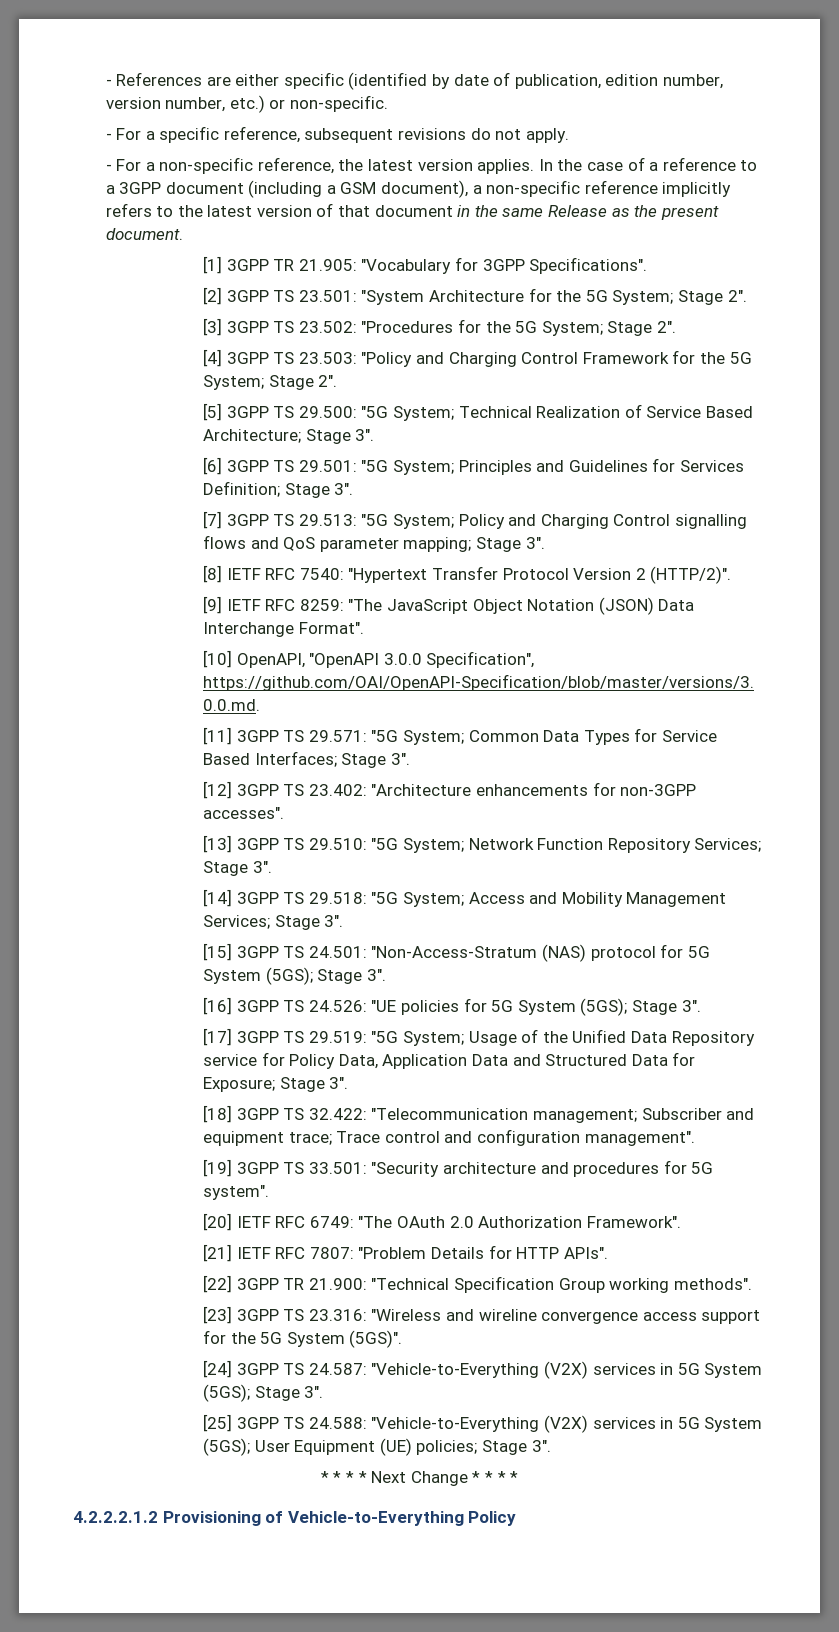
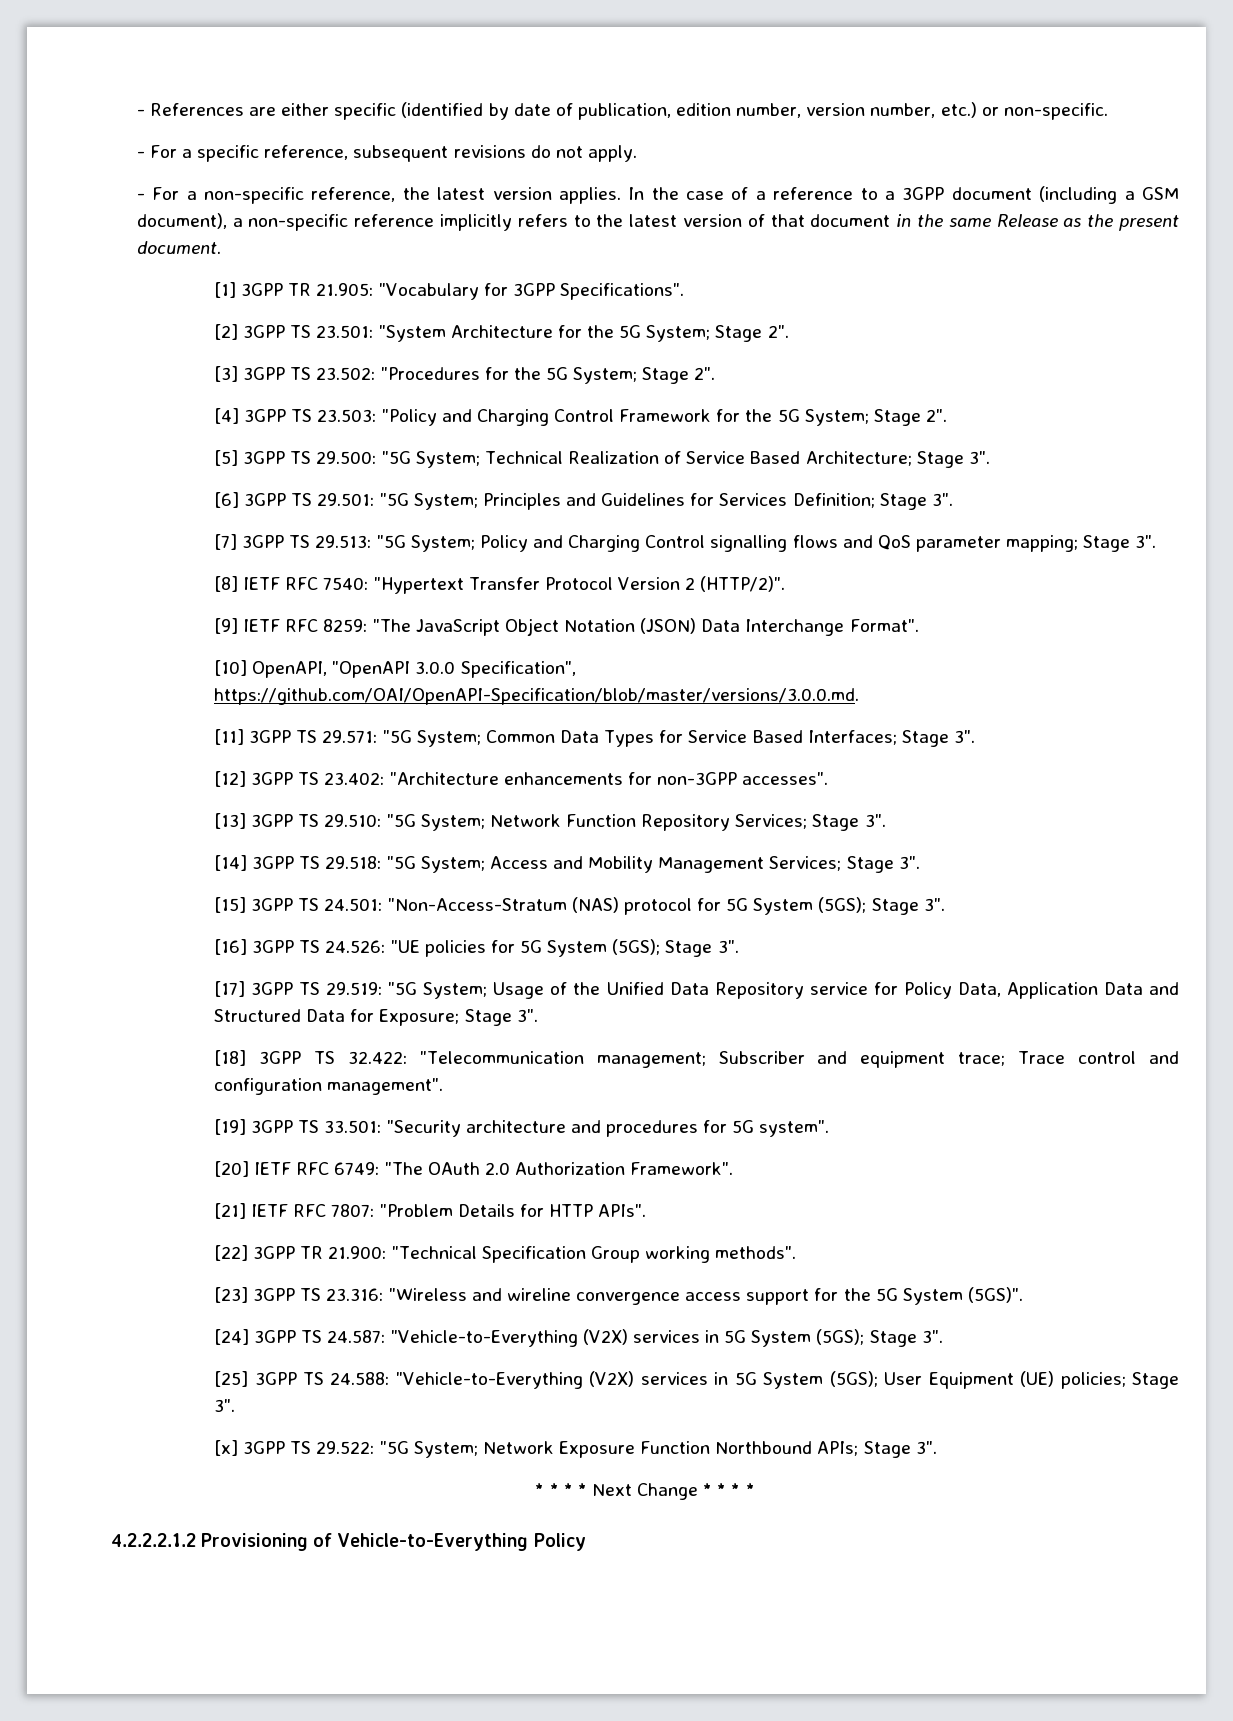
+ [x] 3GPP TS 29.522: "5G System; Network Exposure Function Northbound APIs; Stage 3".

